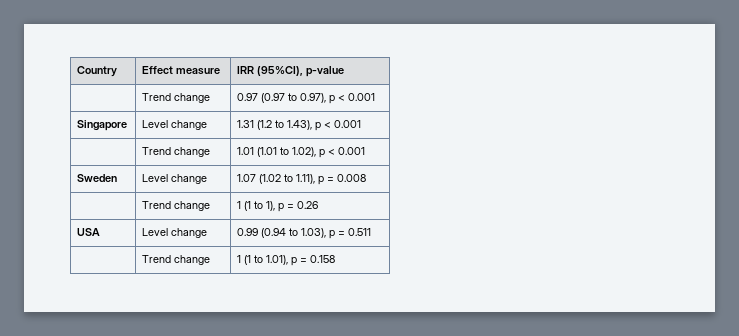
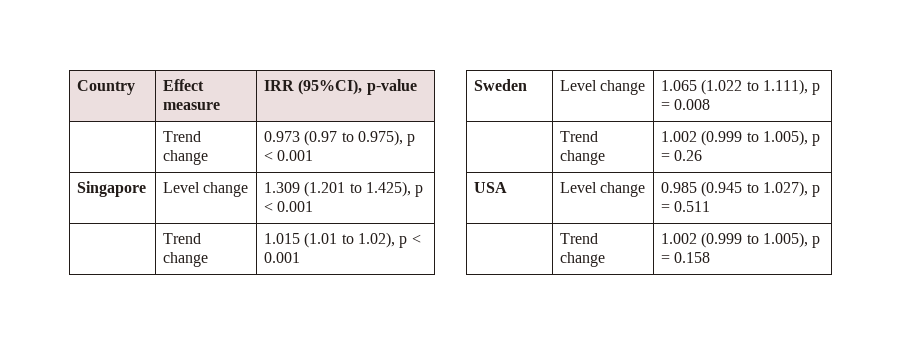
- | Trend change | 0.97 (0.97 to 0.97), p < 0.001
+ | Trend change | 0.973 (0.97 to 0.975), p < 0.001
- Singapore | Level change | 1.31 (1.2 to 1.43), p < 0.001
+ Singapore | Level change | 1.309 (1.201 to 1.425), p < 0.001
- | Trend change | 1.01 (1.01 to 1.02), p < 0.001
+ | Trend change | 1.015 (1.01 to 1.02), p < 0.001
- Sweden | Level change | 1.07 (1.02 to 1.11), p = 0.008
+ Sweden | Level change | 1.065 (1.022 to 1.111), p = 0.008
- | Trend change | 1 (1 to 1), p = 0.26
+ | Trend change | 1.002 (0.999 to 1.005), p = 0.26
- USA | Level change | 0.99 (0.94 to 1.03), p = 0.511
+ USA | Level change | 0.985 (0.945 to 1.027), p = 0.511
- | Trend change | 1 (1 to 1.01), p = 0.158
+ | Trend change | 1.002 (0.999 to 1.005), p = 0.158

